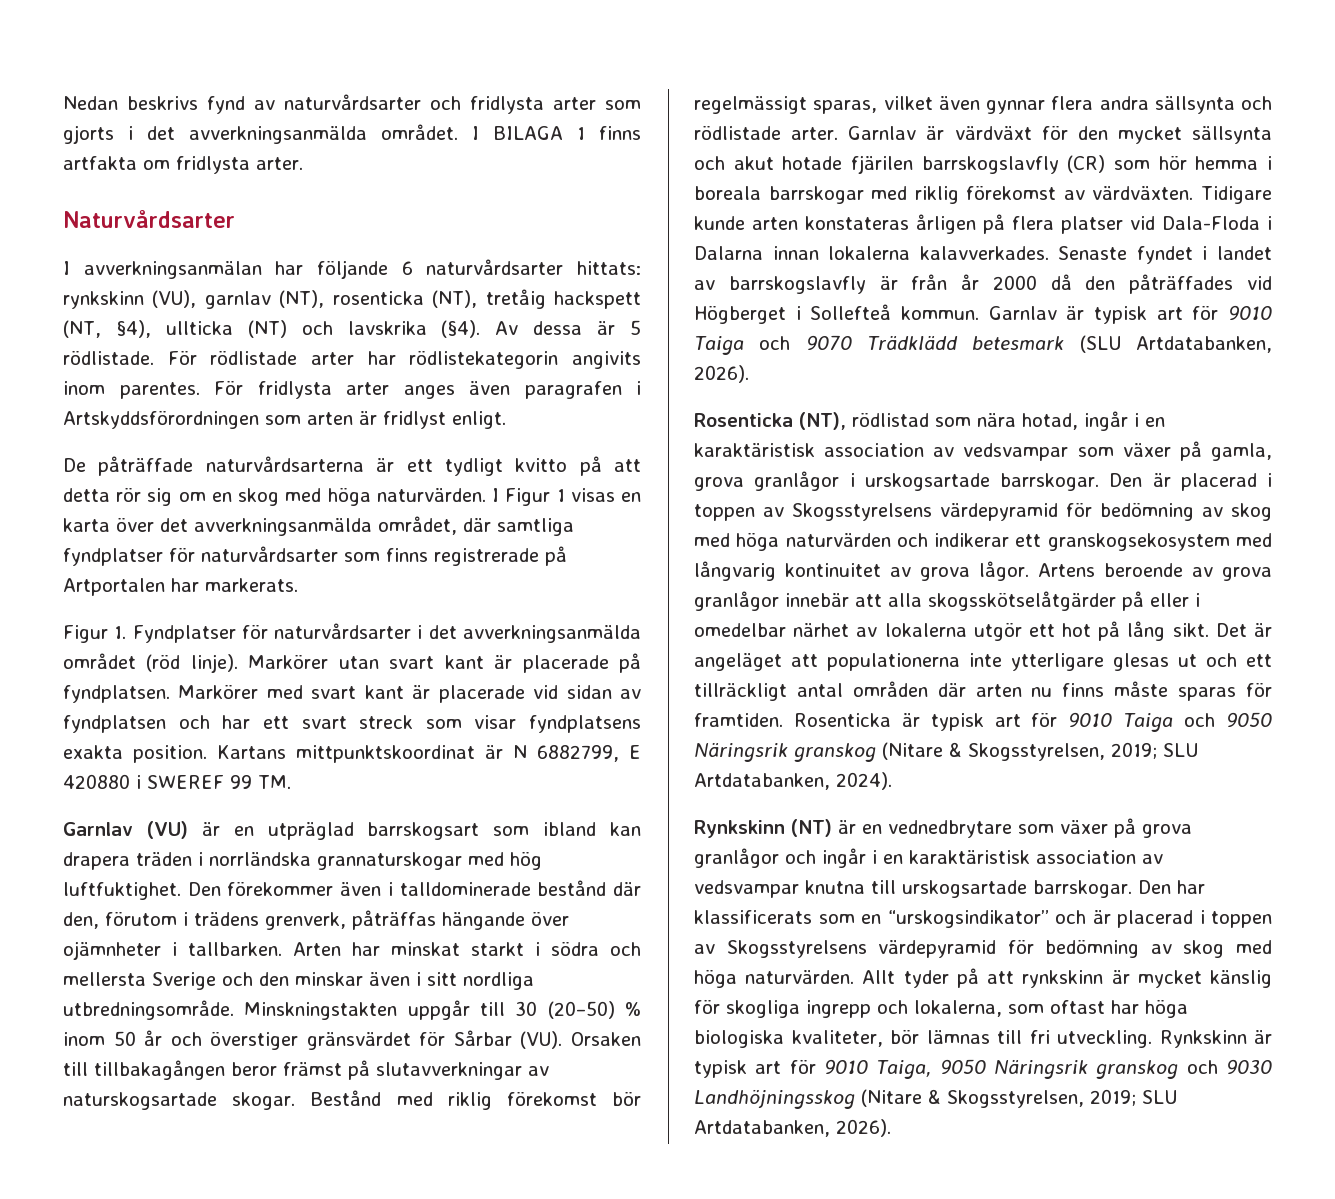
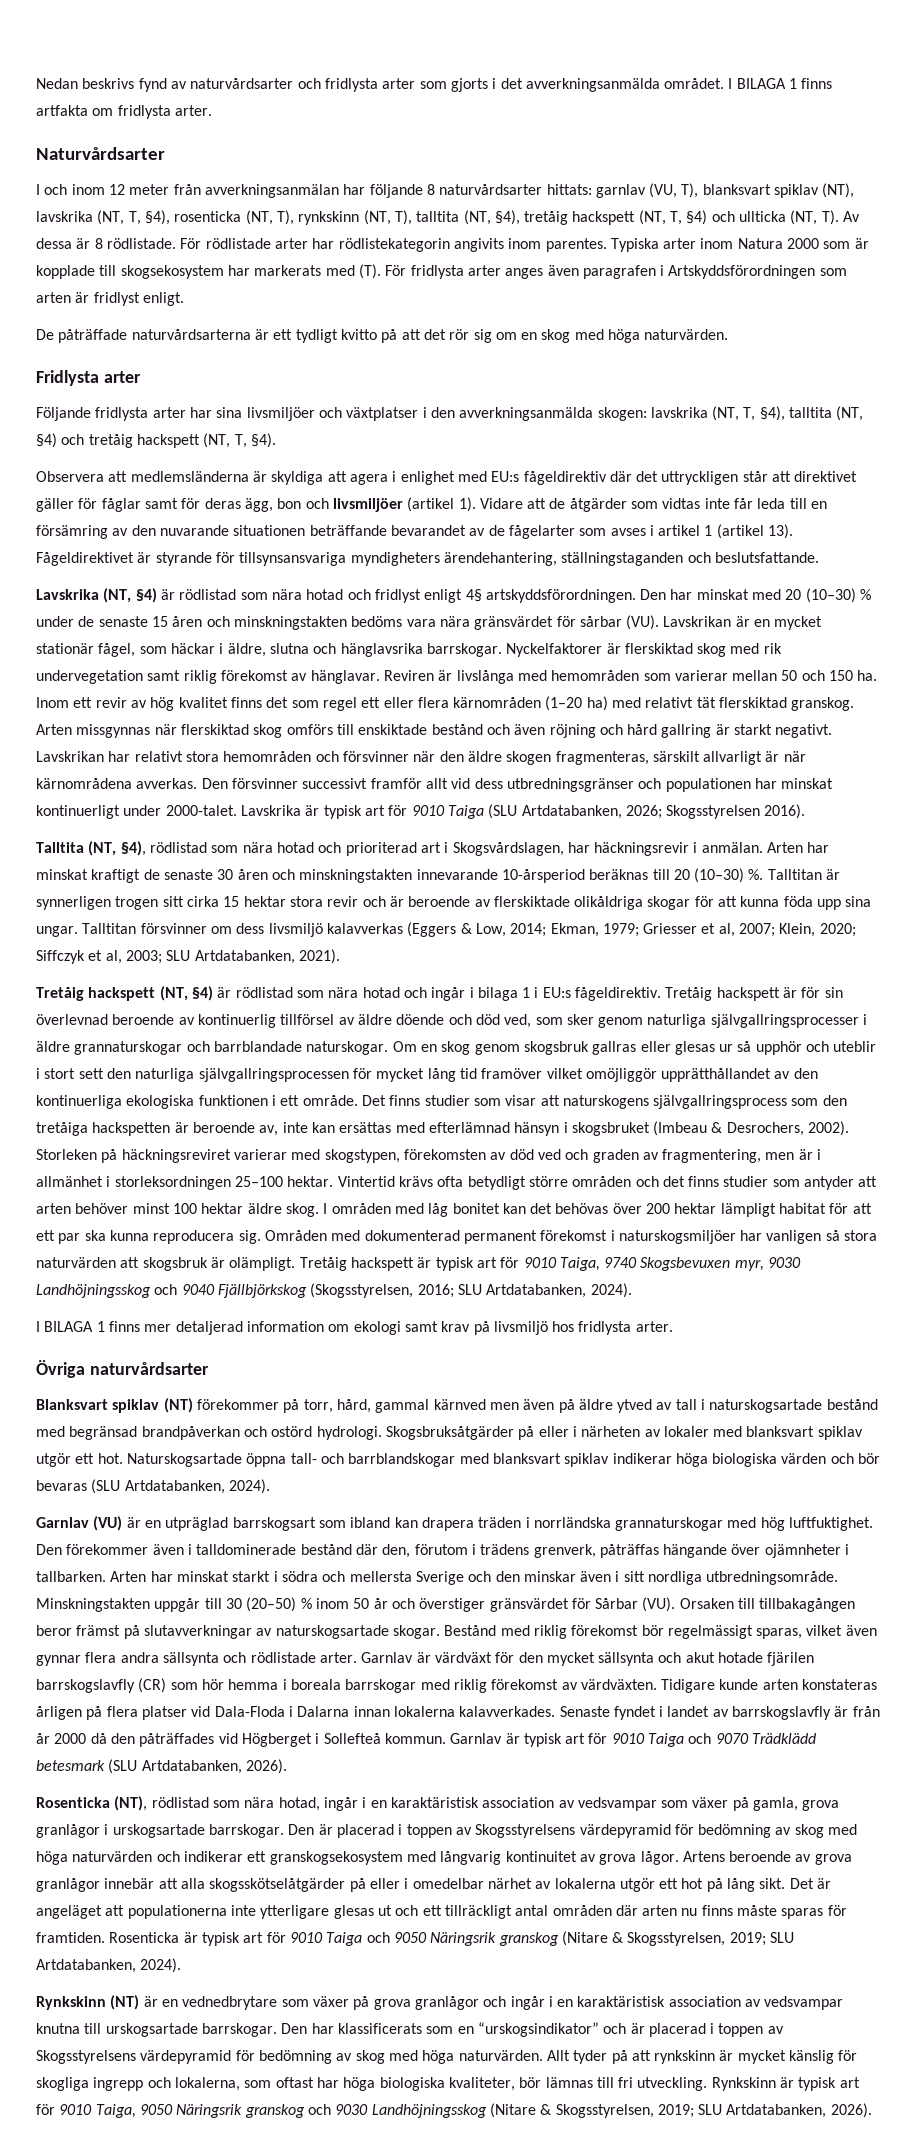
- I avverkningsanmälan har följande 6 naturvårdsarter hittats: rynkskinn (VU), garnlav (NT), rosenticka (NT), tretåig hackspett (NT, §4), ullticka (NT) och lavskrika (§4). Av dessa är 5 rödlistade.
+ I och inom 12 meter från avverkningsanmälan har följande 8 naturvårdsarter hittats: garnlav (VU, T), blanksvart spiklav (NT), lavskrika (NT, T, §4), rosenticka (NT, T), rynkskinn (NT, T), talltita (NT, §4), tretåig hackspett (NT, T, §4) och ullticka (NT, T). Av dessa är 8 rödlistade.
- För fridlysta arter anges även paragrafen i Artskyddsförordningen som arten är fridlyst enligt.
+ Typiska arter inom Natura 2000 som är kopplade till skogsekosystem har markerats med (T). För fridlysta arter anges även paragrafen i Artskyddsförordningen som arten är fridlyst enligt.
- De påträffade naturvårdsarterna är ett tydligt kvitto på att detta rör sig om en skog med höga naturvärden. I Figur 1 visas en karta över det avverkningsanmälda området, där samtliga fyndplatser för naturvårdsarter som finns registrerade på Artportalen har markerats.
- Figur 1. Fyndplatser för naturvårdsarter i det avverkningsanmälda området (röd linje). Markörer utan svart kant är placerade på fyndplatsen. Markörer med svart kant är placerade vid sidan av fyndplatsen och har ett svart streck som visar fyndplatsens exakta position. Kartans mittpunktskoordinat är N 6882799, E 420880 i SWEREF 99 TM.
+ De påträffade naturvårdsarterna är ett tydligt kvitto på att det rör sig om en skog med höga naturvärden.
+ Fridlysta arter
+ Följande fridlysta arter har sina livsmiljöer och växtplatser i den avverkningsanmälda skogen: lavskrika (NT, T, §4), talltita (NT, §4) och tretåig hackspett (NT, T, §4).
+ Observera att medlemsländerna är skyldiga att agera i enlighet med EU:s fågeldirektiv där det uttryckligen står att direktivet gäller för fåglar samt för deras ägg, bon och livsmiljöer (artikel 1). Vidare att de åtgärder som vidtas inte får leda till en försämring av den nuvarande situationen beträffande bevarandet av de fågelarter som avses i artikel 1 (artikel 13). Fågeldirektivet är styrande för tillsynsansvariga myndigheters ärendehantering, ställningstaganden och beslutsfattande.
+ Lavskrika (NT, §4) är rödlistad som nära hotad och fridlyst enligt 4§ artskyddsförordningen. Den har minskat med 20 (10–30) % under de senaste 15 åren och minskningstakten bedöms vara nära gränsvärdet för sårbar (VU). Lavskrikan är en mycket stationär fågel, som häckar i äldre, slutna och hänglavsrika barrskogar. Nyckelfaktorer är flerskiktad skog med rik undervegetation samt riklig förekomst av hänglavar. Reviren är livslånga med hemområden som varierar mellan 50 och 150 ha. Inom ett revir av hög kvalitet finns det som regel ett eller flera kärnområden (1–20 ha) med relativt tät flerskiktad granskog. Arten missgynnas när flerskiktad skog omförs till enskiktade bestånd och även röjning och hård gallring är starkt negativt. Lavskrikan har relativt stora hemområden och försvinner när den äldre skogen fragmenteras, särskilt allvarligt är när kärnområdena avverkas. Den försvinner successivt framför allt vid dess utbredningsgränser och populationen har minskat kontinuerligt under 2000-talet. Lavskrika är typisk art för 9010 Taiga (SLU Artdatabanken, 2026; Skogsstyrelsen 2016).
+ Talltita (NT, §4), rödlistad som nära hotad och prioriterad art i Skogsvårdslagen, har häckningsrevir i anmälan. Arten har minskat kraftigt de senaste 30 åren och minskningstakten innevarande 10-årsperiod beräknas till 20 (10–30) %. Talltitan är synnerligen trogen sitt cirka 15 hektar stora revir och är beroende av flerskiktade olikåldriga skogar för att kunna föda upp sina ungar. Talltitan försvinner om dess livsmiljö kalavverkas (Eggers & Low, 2014; Ekman, 1979; Griesser et al, 2007; Klein, 2020; Siffczyk et al, 2003; SLU Artdatabanken, 2021).
+ Tretåig hackspett (NT, §4) är rödlistad som nära hotad och ingår i bilaga 1 i EU:s fågeldirektiv. Tretåig hackspett är för sin överlevnad beroende av kontinuerlig tillförsel av äldre döende och död ved, som sker genom naturliga självgallringsprocesser i äldre grannaturskogar och barrblandade naturskogar. Om en skog genom skogsbruk gallras eller glesas ur så upphör och uteblir i stort sett den naturliga självgallringsprocessen för mycket lång tid framöver vilket omöjliggör upprätthållandet av den kontinuerliga ekologiska funktionen i ett område. Det finns studier som visar att naturskogens självgallringsprocess som den tretåiga hackspetten är beroende av, inte kan ersättas med efterlämnad hänsyn i skogsbruket (Imbeau & Desrochers, 2002). Storleken på häckningsreviret varierar med skogstypen, förekomsten av död ved och graden av fragmentering, men är i allmänhet i storleksordningen 25–100 hektar. Vintertid krävs ofta betydligt större områden och det finns studier som antyder att arten behöver minst 100 hektar äldre skog. I områden med låg bonitet kan det behövas över 200 hektar lämpligt habitat för att ett par ska kunna reproducera sig. Områden med dokumenterad permanent förekomst i naturskogsmiljöer har vanligen så stora naturvärden att skogsbruk är olämpligt. Tretåig hackspett är typisk art för 9010 Taiga, 9740 Skogsbevuxen myr, 9030 Landhöjningsskog och 9040 Fjällbjörkskog (Skogsstyrelsen, 2016; SLU Artdatabanken, 2024).
+ I BILAGA 1 finns mer detaljerad information om ekologi samt krav på livsmiljö hos fridlysta arter.
+ Övriga naturvårdsarter
+ Blanksvart spiklav (NT) förekommer på torr, hård, gammal kärnved men även på äldre ytved av tall i naturskogsartade bestånd med begränsad brandpåverkan och ostörd hydrologi. Skogsbruksåtgärder på eller i närheten av lokaler med blanksvart spiklav utgör ett hot. Naturskogsartade öppna tall- och barrblandskogar med blanksvart spiklav indikerar höga biologiska värden och bör bevaras (SLU Artdatabanken, 2024).

